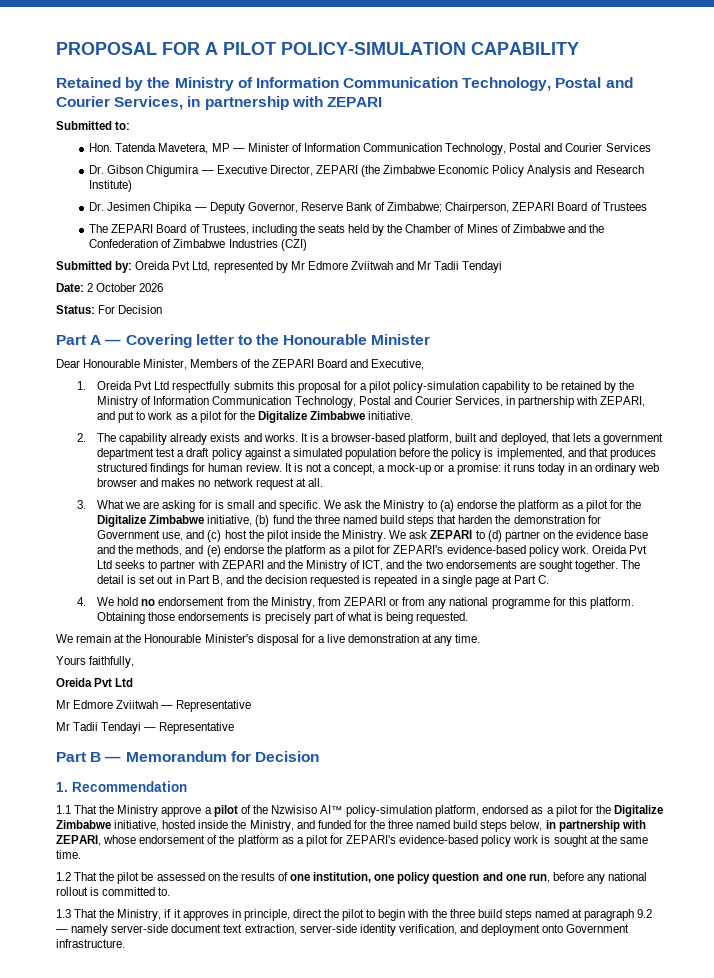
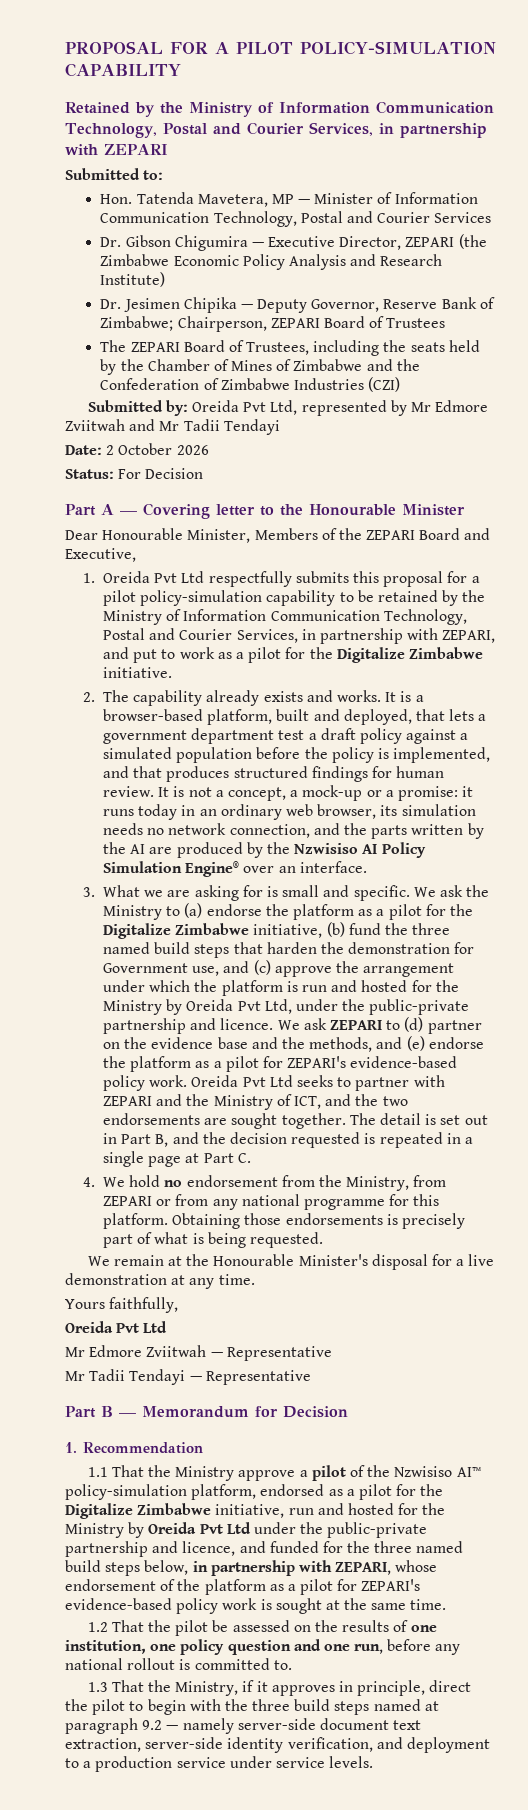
- It is not a concept, a mock-up or a promise: it runs today in an ordinary web browser and makes no network request at all.
+ It is not a concept, a mock-up or a promise: it runs today in an ordinary web browser, its simulation needs no network connection, and the parts written by the AI are produced by the Nzwisiso AI Policy Simulation Engine® over an interface.
- We ask the Ministry to (a) endorse the platform as a pilot for the Digitalize Zimbabwe initiative, (b) fund the three named build steps that harden the demonstration for Government use, and (c) host the pilot inside the Ministry.
+ We ask the Ministry to (a) endorse the platform as a pilot for the Digitalize Zimbabwe initiative, (b) fund the three named build steps that harden the demonstration for Government use, and (c) approve the arrangement under which the platform is run and hosted for the Ministry by Oreida Pvt Ltd, under the public-private partnership and licence.
- 1.1 That the Ministry approve a pilot of the Nzwisiso AI™ policy-simulation platform, endorsed as a pilot for the Digitalize Zimbabwe initiative, hosted inside the Ministry, and funded for the three named build steps below, in partnership with ZEPARI, whose endorsement of the platform as a pilot for ZEPARI's evidence-based policy work is sought at the same time.
+ 1.1 That the Ministry approve a pilot of the Nzwisiso AI™ policy-simulation platform, endorsed as a pilot for the Digitalize Zimbabwe initiative, run and hosted for the Ministry by Oreida Pvt Ltd under the public-private partnership and licence, and funded for the three named build steps below, in partnership with ZEPARI, whose endorsement of the platform as a pilot for ZEPARI's evidence-based policy work is sought at the same time.
- 1.3 That the Ministry, if it approves in principle, direct the pilot to begin with the three build steps named at paragraph 9.2 — namely server-side document text extraction, server-side identity verification, and deployment onto Government infrastructure.
+ 1.3 That the Ministry, if it approves in principle, direct the pilot to begin with the three build steps named at paragraph 9.2 — namely server-side document text extraction, server-side identity verification, and deployment to a production service under service levels.

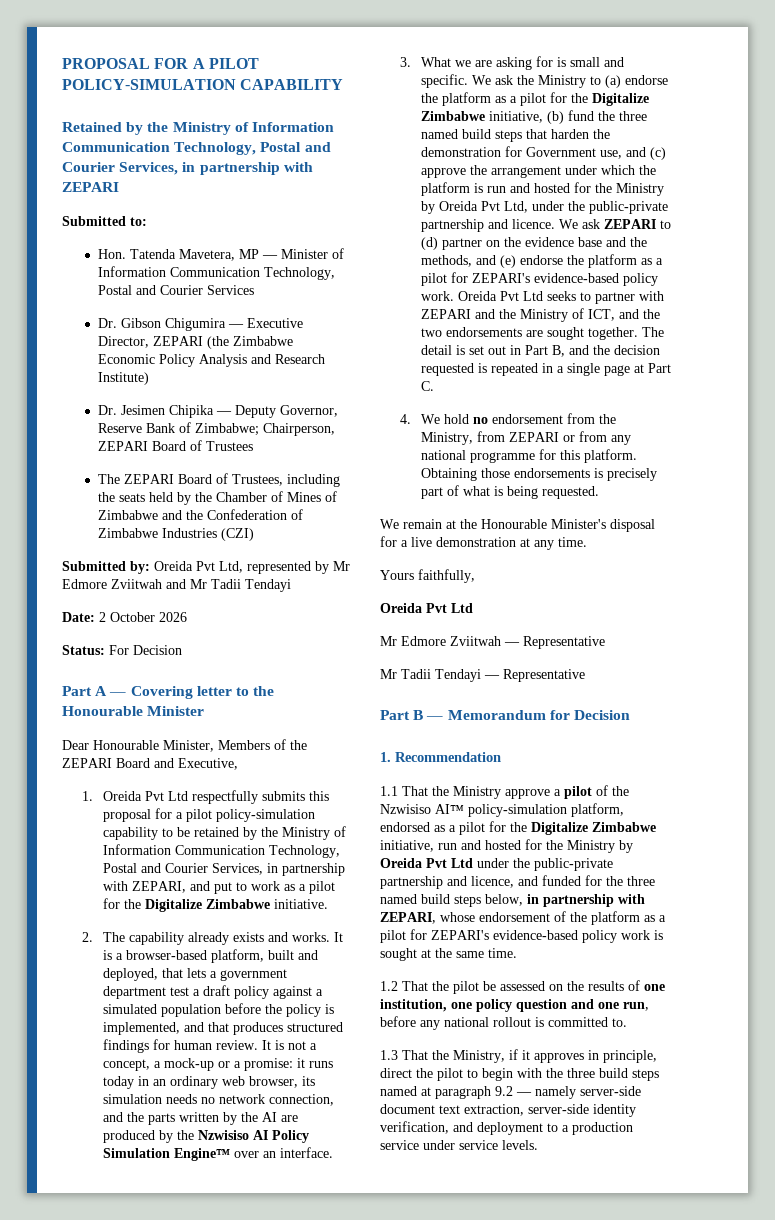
- It is not a concept, a mock-up or a promise: it runs today in an ordinary web browser, its simulation needs no network connection, and the parts written by the AI are produced by the Nzwisiso AI Policy Simulation Engine® over an interface.
+ It is not a concept, a mock-up or a promise: it runs today in an ordinary web browser, its simulation needs no network connection, and the parts written by the AI are produced by the Nzwisiso AI Policy Simulation Engine™ over an interface.

